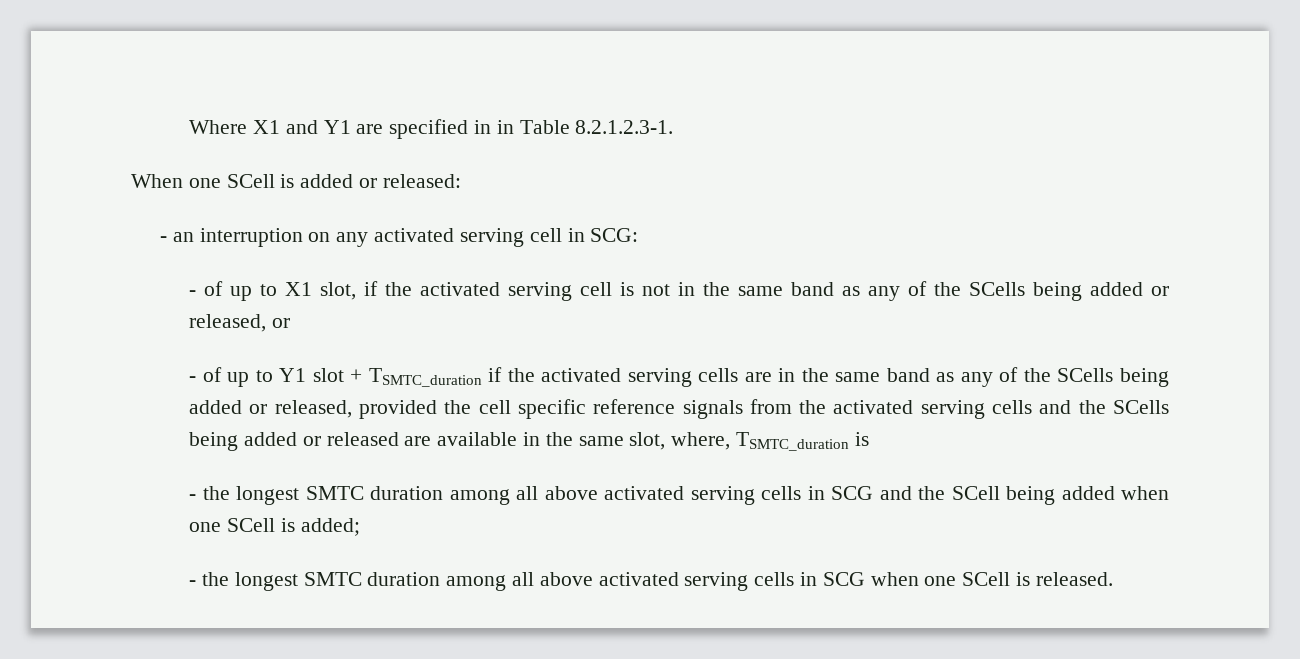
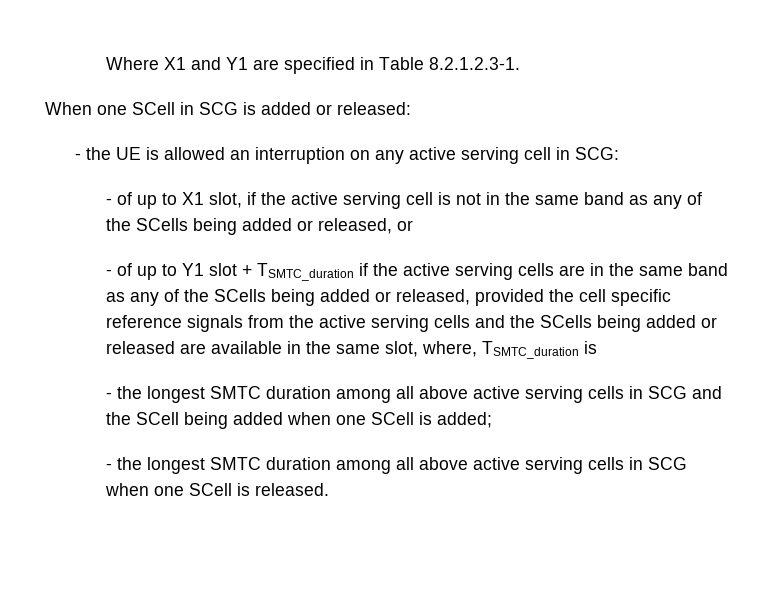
- Where X1 and Y1 are specified in in Table 8.2.1.2.3-1.
+ Where X1 and Y1 are specified in Table 8.2.1.2.3-1.
- When one SCell is added or released:
+ When one SCell in SCG is added or released:
- - an interruption on any activated serving cell in SCG:
+ - the UE is allowed an interruption on any active serving cell in SCG:
- - of up to X1 slot, if the activated serving cell is not in the same band as any of the SCells being added or released, or
+ - of up to X1 slot, if the active serving cell is not in the same band as any of the SCells being added or released, or
- - of up to Y1 slot + TSMTC_duration if the activated serving cells are in the same band as any of the SCells being added or released, provided the cell specific reference signals from the activated serving cells and the SCells being added or released are available in the same slot, where, TSMTC_duration is
+ - of up to Y1 slot + TSMTC_duration if the active serving cells are in the same band as any of the SCells being added or released, provided the cell specific reference signals from the active serving cells and the SCells being added or released are available in the same slot, where, TSMTC_duration is
- - the longest SMTC duration among all above activated serving cells in SCG and the SCell being added when one SCell is added;
+ - the longest SMTC duration among all above active serving cells in SCG and the SCell being added when one SCell is added;
- - the longest SMTC duration among all above activated serving cells in SCG when one SCell is released.
+ - the longest SMTC duration among all above active serving cells in SCG when one SCell is released.

